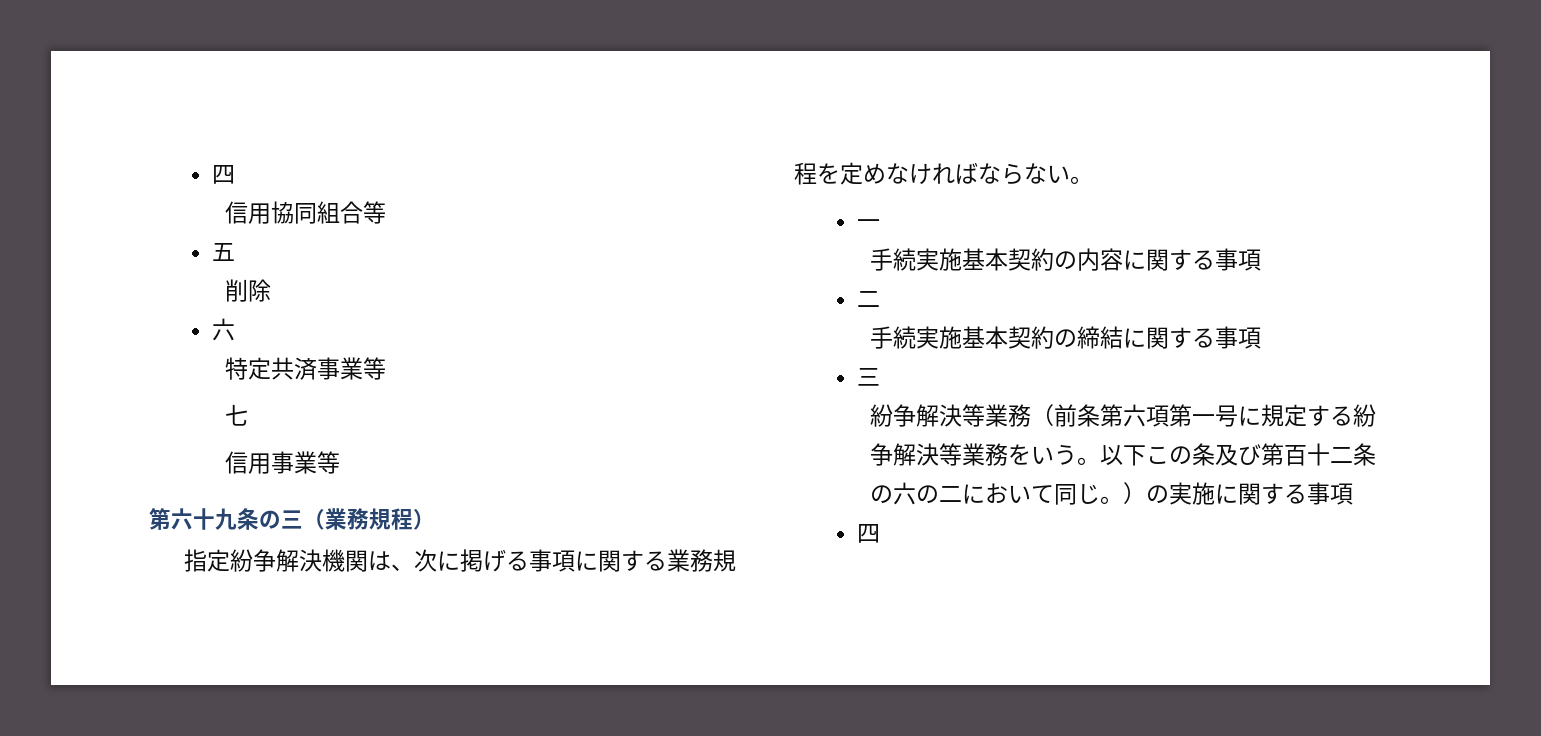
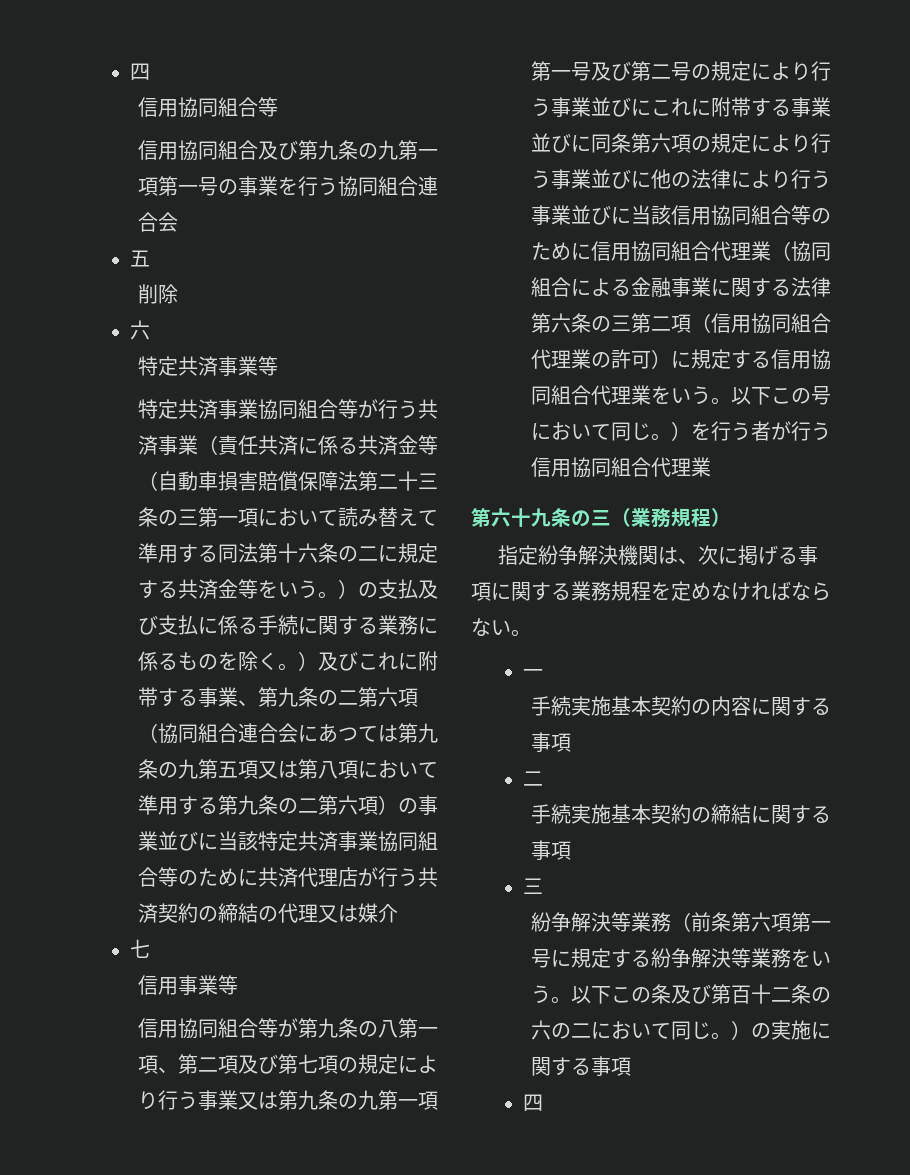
+ 信用協同組合及び第九条の九第一項第一号の事業を行う協同組合連合会
+ 特定共済事業協同組合等が行う共済事業（責任共済に係る共済金等（自動車損害賠償保障法第二十三条の三第一項において読み替えて準用する同法第十六条の二に規定する共済金等をいう。）の支払及び支払に係る手続に関する業務に係るものを除く。）及びこれに附帯する事業、第九条の二第六項（協同組合連合会にあつては第九条の九第五項又は第八項において準用する第九条の二第六項）の事業並びに当該特定共済事業協同組合等のために共済代理店が行う共済契約の締結の代理又は媒介
  七
  信用事業等
+ 信用協同組合等が第九条の八第一項、第二項及び第七項の規定により行う事業又は第九条の九第一項第一号及び第二号の規定により行う事業並びにこれに附帯する事業並びに同条第六項の規定により行う事業並びに他の法律により行う事業並びに当該信用協同組合等のために信用協同組合代理業（協同組合による金融事業に関する法律第六条の三第二項（信用協同組合代理業の許可）に規定する信用協同組合代理業をいう。以下この号において同じ。）を行う者が行う信用協同組合代理業

